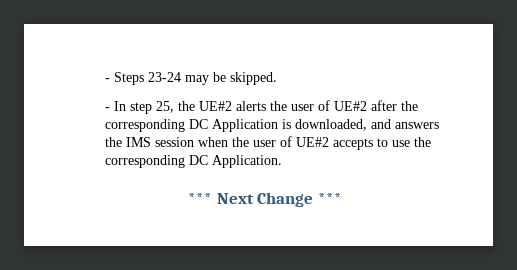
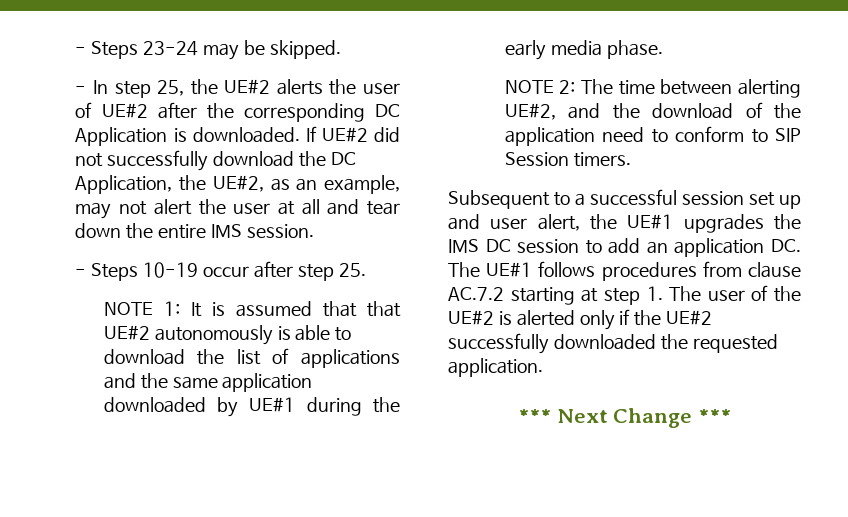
- - In step 25, the UE#2 alerts the user of UE#2 after the corresponding DC Application is downloaded, and answers the IMS session when the user of UE#2 accepts to use the corresponding DC Application.
+ - In step 25, the UE#2 alerts the user of UE#2 after the corresponding DC Application is downloaded. If UE#2 did not successfully download the DC Application, the UE#2, as an example, may not alert the user at all and tear down the entire IMS session.
+ - Steps 10-19 occur after step 25.
+ NOTE 1: It is assumed that that UE#2 autonomously is able to download the list of applications and the same application downloaded by UE#1 during the early media phase.
+ NOTE 2: The time between alerting UE#2, and the download of the application need to conform to SIP Session timers.
+ Subsequent to a successful session set up and user alert, the UE#1 upgrades the IMS DC session to add an application DC. The UE#1 follows procedures from clause AC.7.2 starting at step 1. The user of the UE#2 is alerted only if the UE#2 successfully downloaded the requested application.

